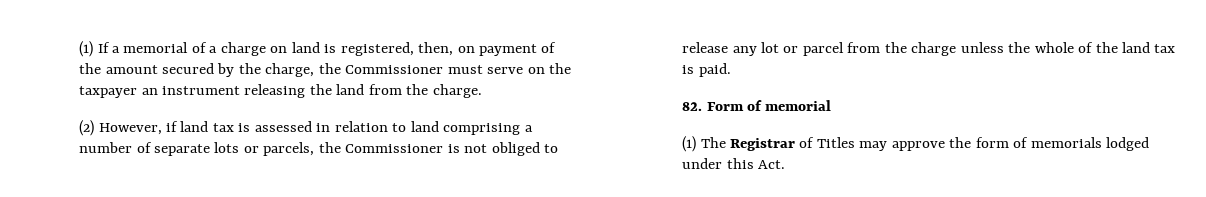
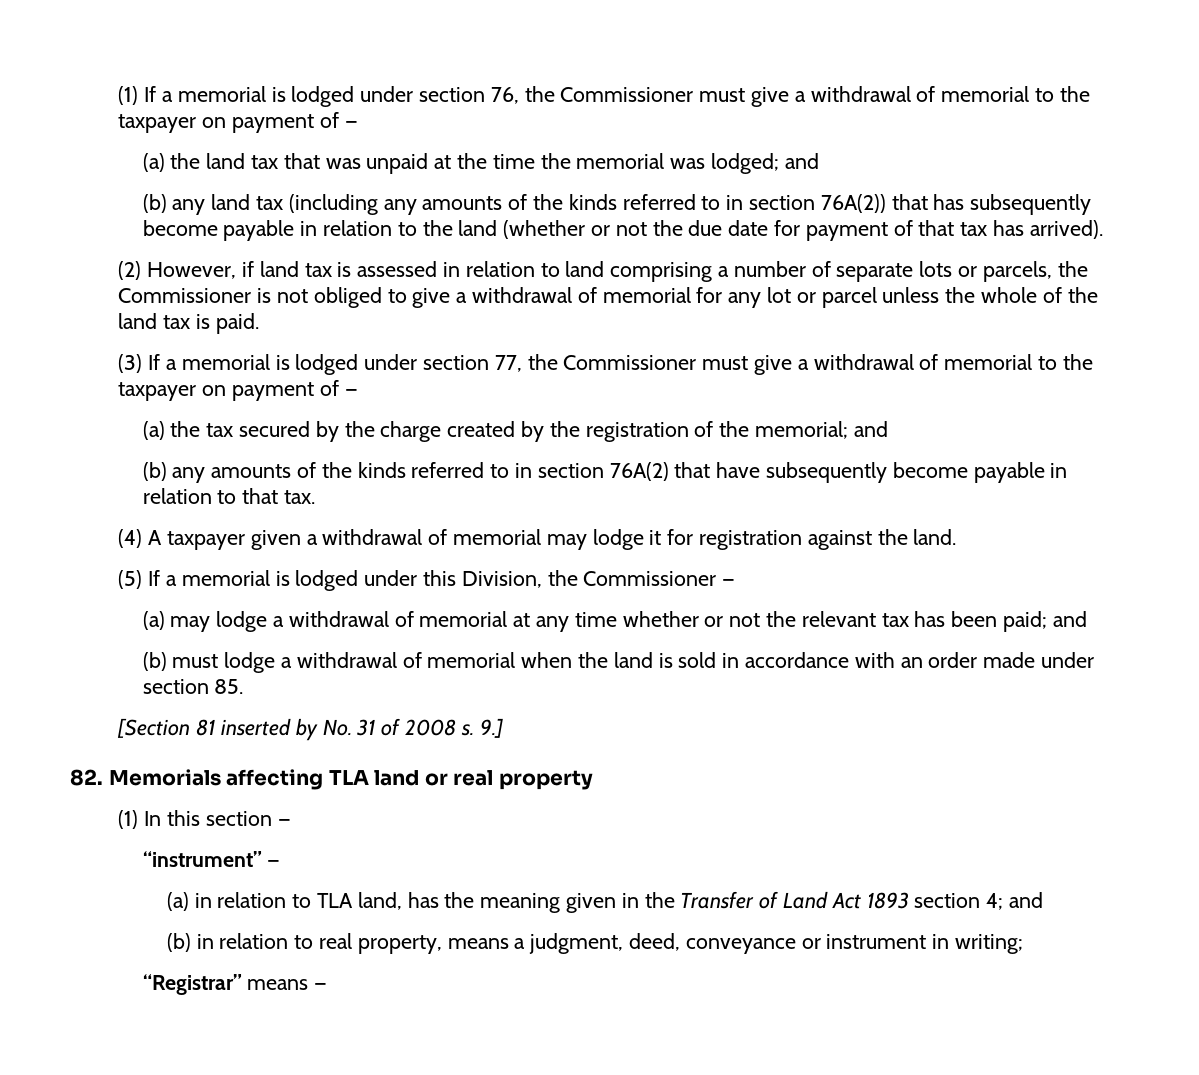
- (1) If a memorial of a charge on land is registered, then, on payment of the amount secured by the charge, the Commissioner must serve on the taxpayer an instrument releasing the land from the charge.
+ (1) If a memorial is lodged under section 76, the Commissioner must give a withdrawal of memorial to the taxpayer on payment of —
+ (a) the land tax that was unpaid at the time the memorial was lodged; and
+ (b) any land tax (including any amounts of the kinds referred to in section 76A(2)) that has subsequently become payable in relation to the land (whether or not the due date for payment of that tax has arrived).
- (2) However, if land tax is assessed in relation to land comprising a number of separate lots or parcels, the Commissioner is not obliged to release any lot or parcel from the charge unless the whole of the land tax is paid.
+ (2) However, if land tax is assessed in relation to land comprising a number of separate lots or parcels, the Commissioner is not obliged to give a withdrawal of memorial for any lot or parcel unless the whole of the land tax is paid.
- 82. Form of memorial
- (1) The Registrar of Titles may approve the form of memorials lodged under this Act.
+ (3) If a memorial is lodged under section 77, the Commissioner must give a withdrawal of memorial to the taxpayer on payment of —
+ (a) the tax secured by the charge created by the registration of the memorial; and
+ (b) any amounts of the kinds referred to in section 76A(2) that have subsequently become payable in relation to that tax.
+ (4) A taxpayer given a withdrawal of memorial may lodge it for registration against the land.
+ (5) If a memorial is lodged under this Division, the Commissioner —
+ (a) may lodge a withdrawal of memorial at any time whether or not the relevant tax has been paid; and
+ (b) must lodge a withdrawal of memorial when the land is sold in accordance with an order made under section 85.
+ [Section 81 inserted by No. 31 of 2008 s. 9.]
+ 82. Memorials affecting TLA land or real property
+ (1) In this section —
+ “instrument” —
+ (a) in relation to TLA land, has the meaning given in the Transfer of Land Act 1893 section 4; and
+ (b) in relation to real property, means a judgment, deed, conveyance or instrument in writing;
+ “Registrar” means —

